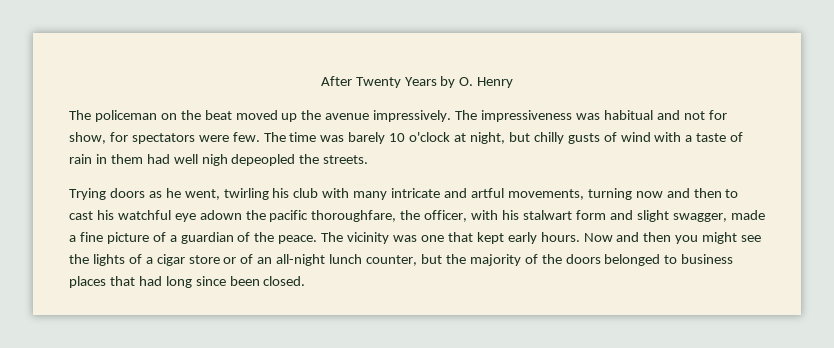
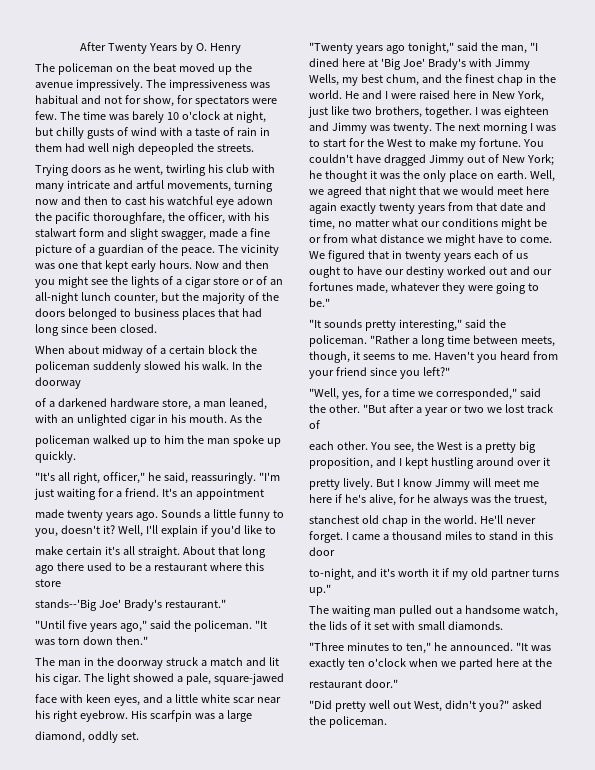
+ When about midway of a certain block the policeman suddenly slowed his walk. In the doorway
+ of a darkened hardware store, a man leaned, with an unlighted cigar in his mouth. As the
+ policeman walked up to him the man spoke up quickly.
+ "It's all right, officer," he said, reassuringly. "I'm just waiting for a friend. It's an appointment
+ made twenty years ago. Sounds a little funny to you, doesn't it? Well, I'll explain if you'd like to
+ make certain it's all straight. About that long ago there used to be a restaurant where this store
+ stands--'Big Joe' Brady's restaurant."
+ "Until five years ago," said the policeman. "It was torn down then."
+ The man in the doorway struck a match and lit his cigar. The light showed a pale, square-jawed
+ face with keen eyes, and a little white scar near his right eyebrow. His scarfpin was a large
+ diamond, oddly set.
+ "Twenty years ago tonight," said the man, "I dined here at 'Big Joe' Brady's with Jimmy Wells, my best chum, and the finest chap in the world. He and I were raised here in New York, just like two brothers, together. I was eighteen and Jimmy was twenty. The next morning I was to start for the West to make my fortune. You couldn't have dragged Jimmy out of New York; he thought it was the only place on earth. Well, we agreed that night that we would meet here again exactly twenty years from that date and time, no matter what our conditions might be or from what distance we might have to come. We figured that in twenty years each of us ought to have our destiny worked out and our fortunes made, whatever they were going to be."
+ "It sounds pretty interesting," said the policeman. "Rather a long time between meets, though, it seems to me. Haven't you heard from your friend since you left?"
+ "Well, yes, for a time we corresponded," said the other. "But after a year or two we lost track of
+ each other. You see, the West is a pretty big proposition, and I kept hustling around over it
+ pretty lively. But I know Jimmy will meet me here if he's alive, for he always was the truest,
+ stanchest old chap in the world. He'll never forget. I came a thousand miles to stand in this door
+ to-night, and it's worth it if my old partner turns up."
+ The waiting man pulled out a handsome watch, the lids of it set with small diamonds.
+ "Three minutes to ten," he announced. "It was exactly ten o'clock when we parted here at the
+ restaurant door."
+ "Did pretty well out West, didn't you?" asked the policeman.

